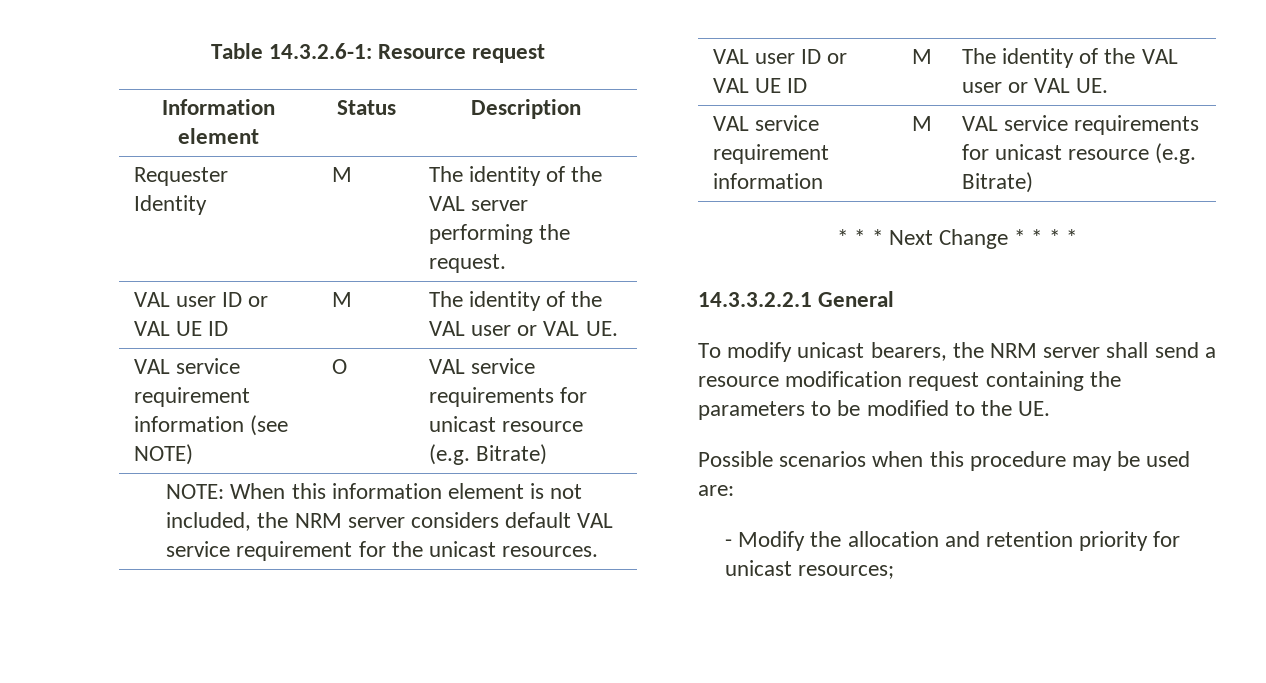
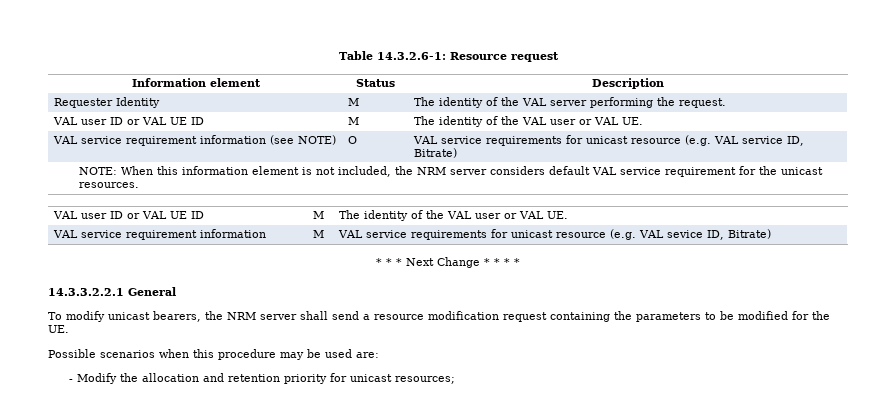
- VAL service requirement information (see NOTE) | O | VAL service requirements for unicast resource (e.g. Bitrate)
+ VAL service requirement information (see NOTE) | O | VAL service requirements for unicast resource (e.g. VAL service ID, Bitrate)
- VAL service requirement information | M | VAL service requirements for unicast resource (e.g. Bitrate)
+ VAL service requirement information | M | VAL service requirements for unicast resource (e.g. VAL sevice ID, Bitrate)
- To modify unicast bearers, the NRM server shall send a resource modification request containing the parameters to be modified to the UE.
+ To modify unicast bearers, the NRM server shall send a resource modification request containing the parameters to be modified for the UE.

